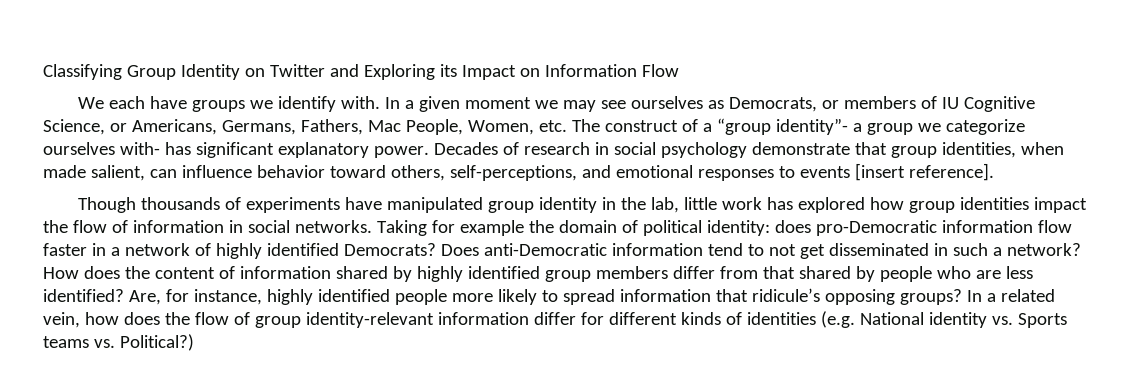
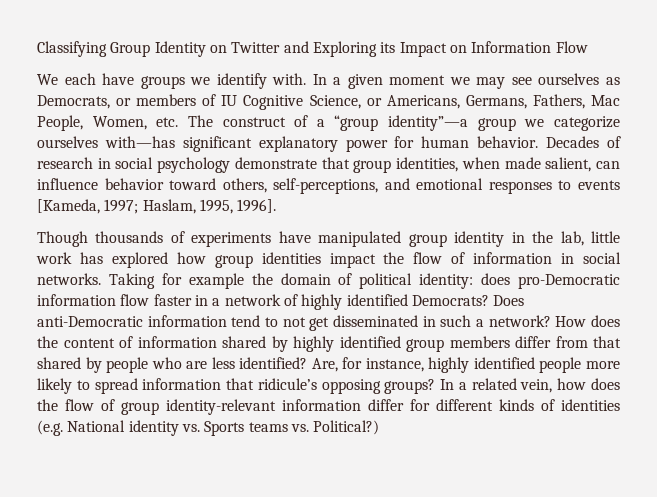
- In a given moment we may see ourselves as Democrats, or members of IU Cognitive Science, or Americans, Germans, Fathers, Mac People, Women, etc. The construct of a “group identity”- a group we categorize ourselves with- has significant explanatory power.
+ In a given moment we may see ourselves as Democrats, or members of IU Cognitive Science, or Americans, Germans, Fathers, Mac People, Women, etc. The construct of a “group identity”—a group we categorize ourselves with—has significant explanatory power for human behavior.
- Decades of research in social psychology demonstrate that group identities, when made salient, can influence behavior toward others, self-perceptions, and emotional responses to events [insert reference].
+ Decades of research in social psychology demonstrate that group identities, when made salient, can influence behavior toward others, self-perceptions, and emotional responses to events [Kameda, 1997; Haslam, 1995, 1996].

